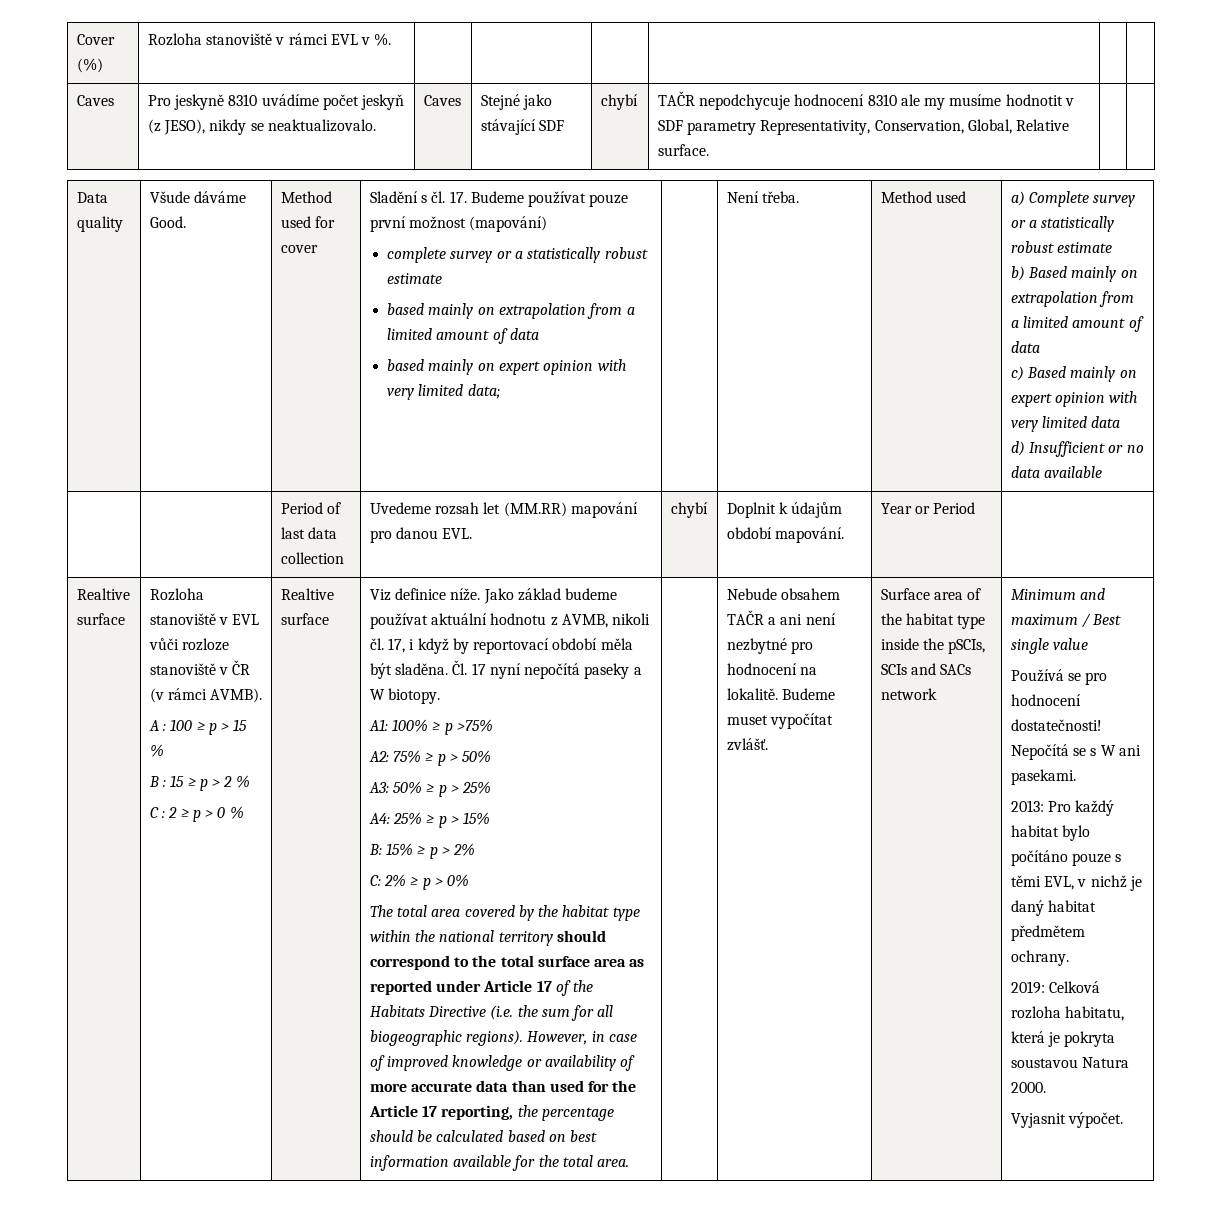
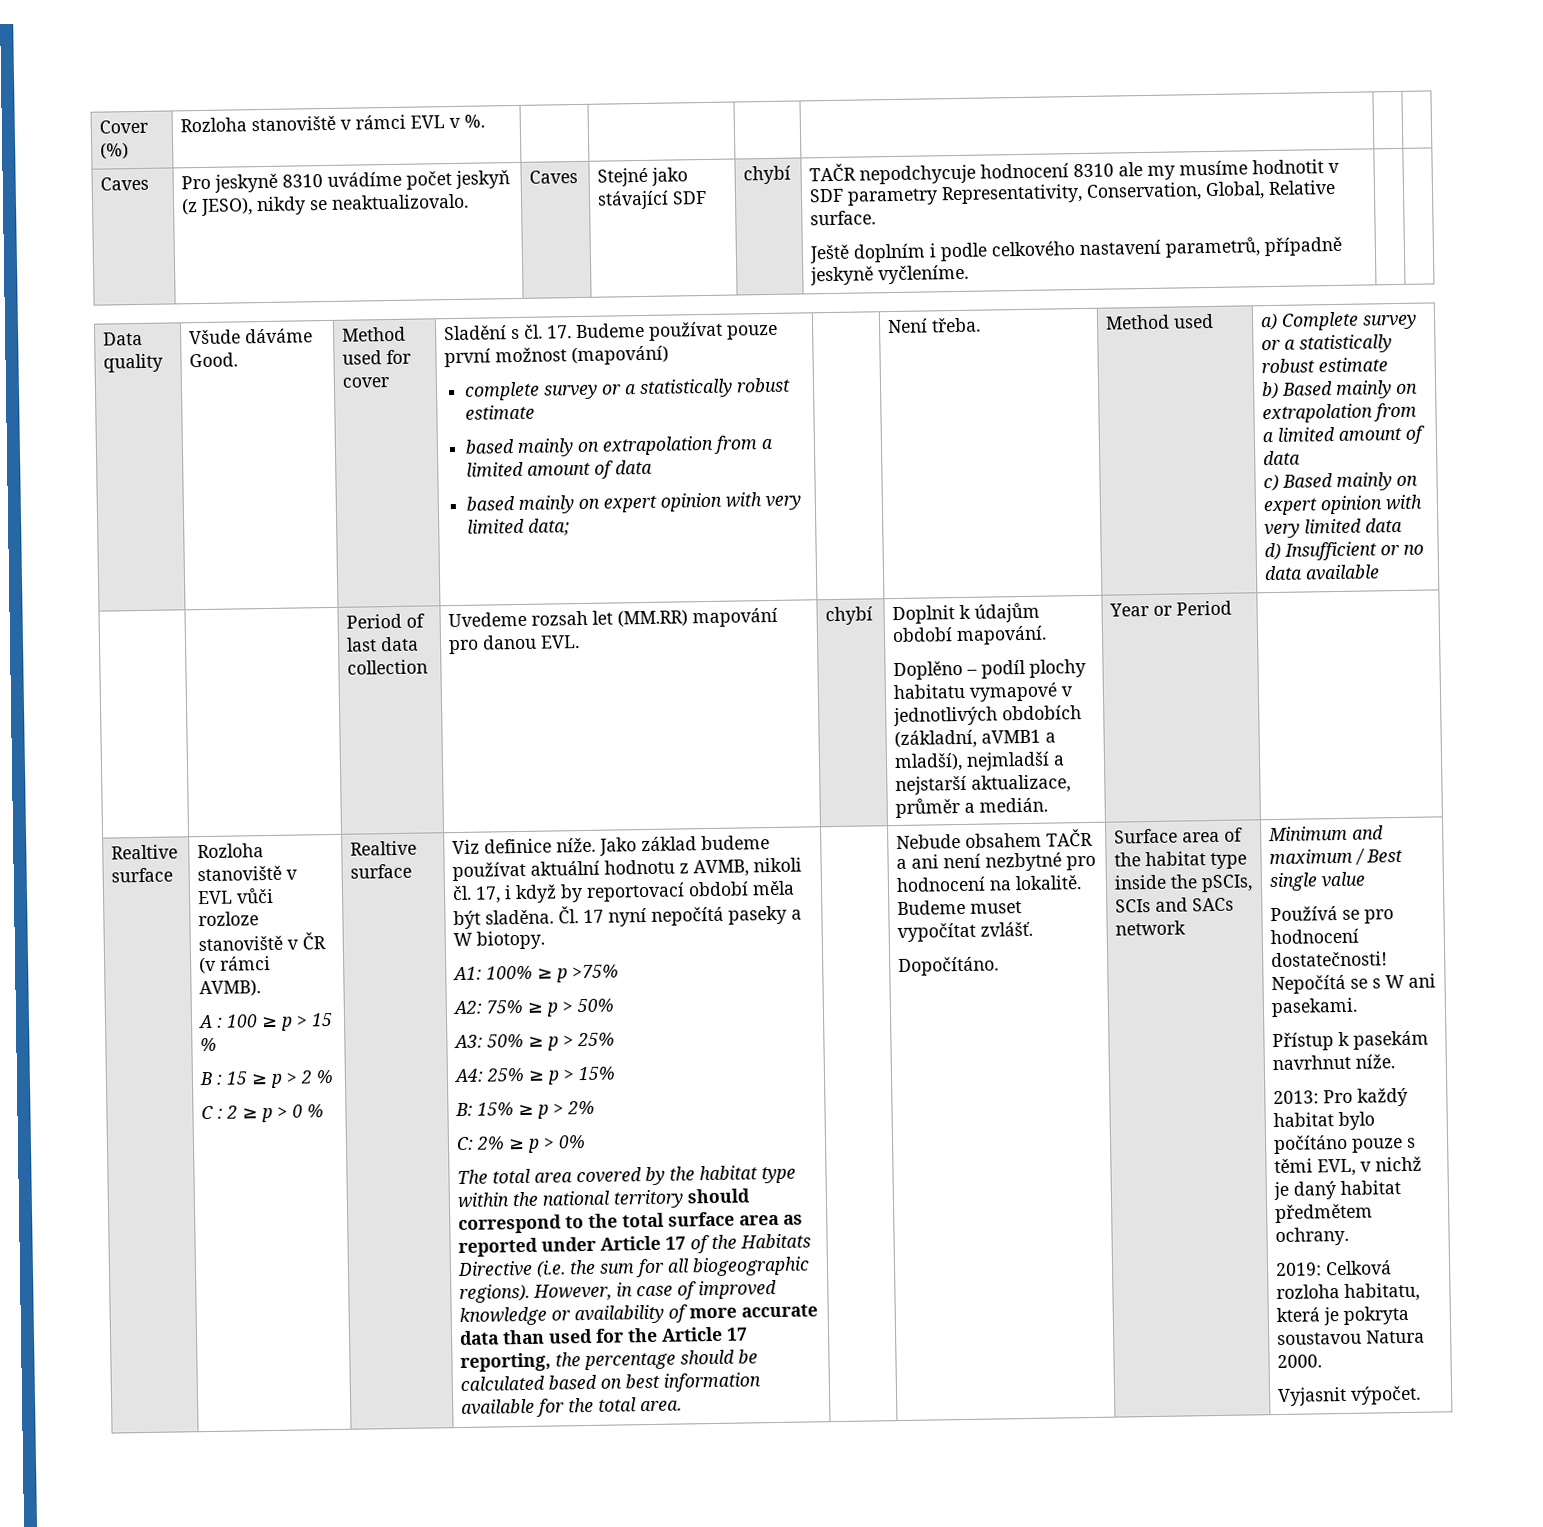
+ Ještě doplním i podle celkového nastavení parametrů, případně jeskyně vyčleníme.
+ Doplěno – podíl plochy habitatu vymapové v jednotlivých obdobích (základní, aVMB1 a mladší), nejmladší a nejstarší aktualizace, průměr a medián.
+ Dopočítáno.
+ Přístup k pasekám navrhnut níže.

